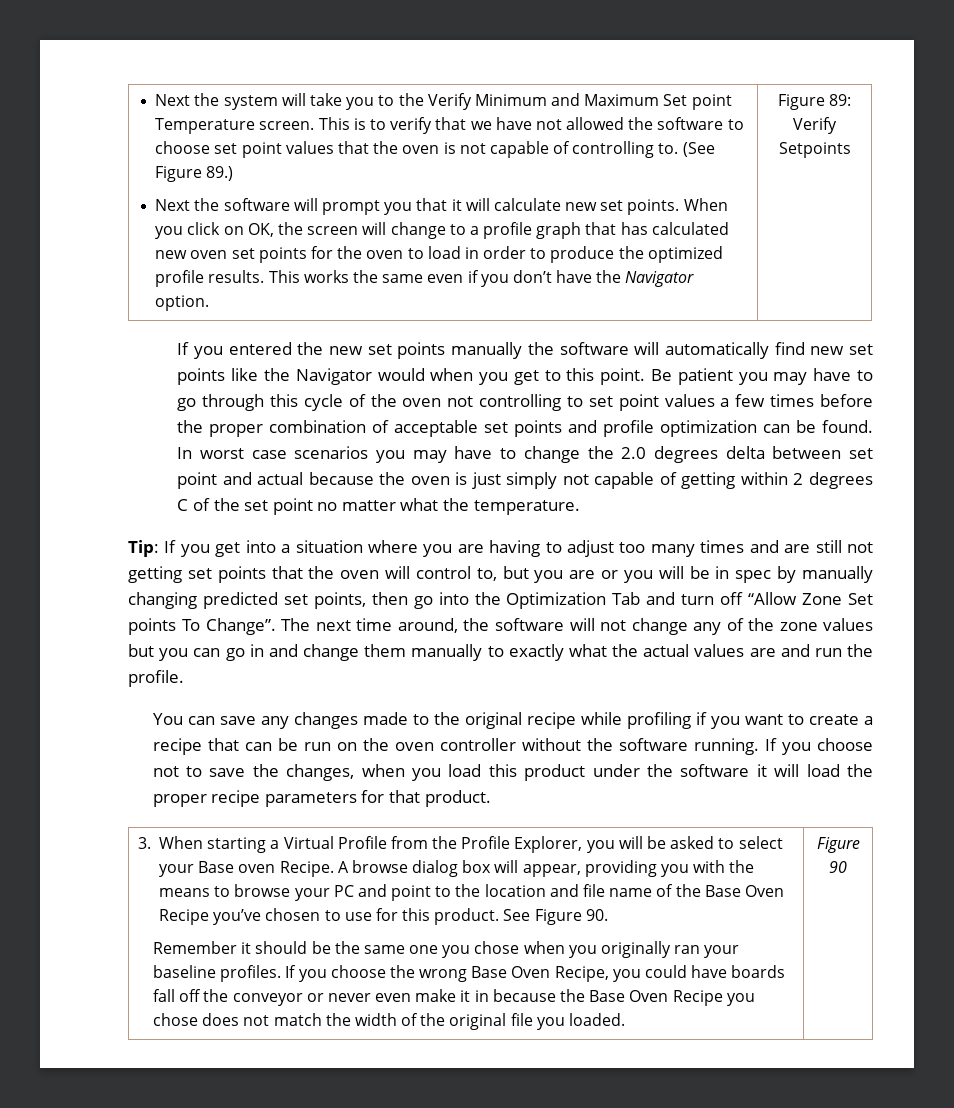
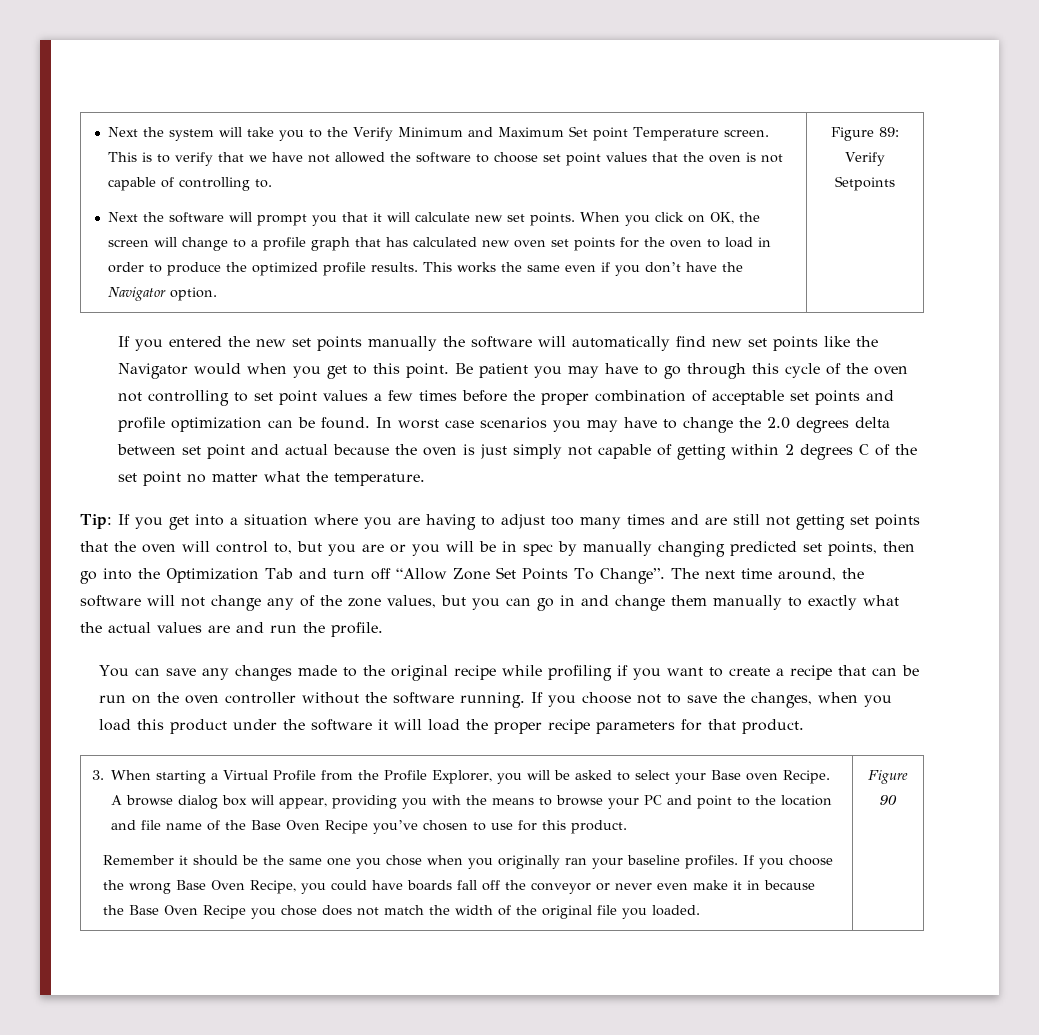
- (See Figure 89.)
- Tip: If you get into a situation where you are having to adjust too many times and are still not getting set points that the oven will control to, but you are or you will be in spec by manually changing predicted set points, then go into the Optimization Tab and turn off “Allow Zone Set points To Change”.
+ Tip: If you get into a situation where you are having to adjust too many times and are still not getting set points that the oven will control to, but you are or you will be in spec by manually changing predicted set points, then go into the Optimization Tab and turn off “Allow Zone Set Points To Change”.
- The next time around, the software will not change any of the zone values but you can go in and change them manually to exactly what the actual values are and run the profile.
+ The next time around, the software will not change any of the zone values, but you can go in and change them manually to exactly what the actual values are and run the profile.
- See Figure 90.

